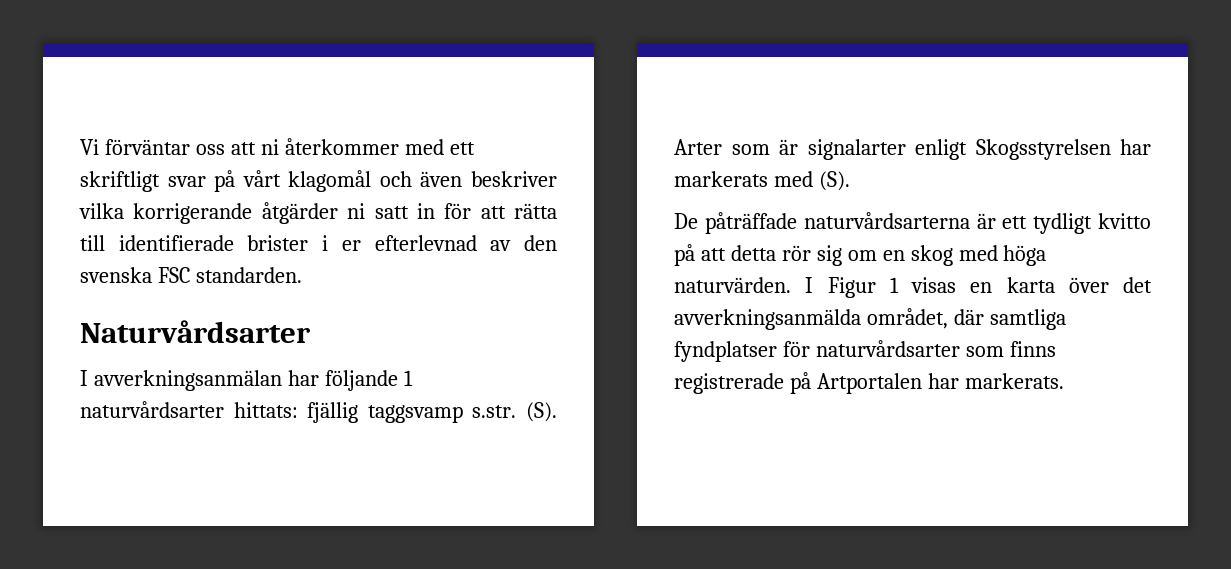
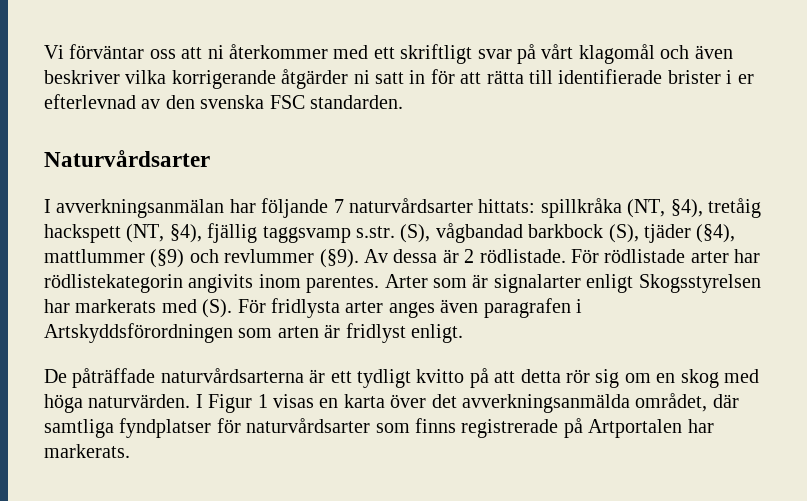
- I avverkningsanmälan har följande 1 naturvårdsarter hittats: fjällig taggsvamp s.str. (S). Arter som är signalarter enligt Skogsstyrelsen har markerats med (S).
+ I avverkningsanmälan har följande 7 naturvårdsarter hittats: spillkråka (NT, §4), tretåig hackspett (NT, §4), fjällig taggsvamp s.str. (S), vågbandad barkbock (S), tjäder (§4), mattlummer (§9) och revlummer (§9). Av dessa är 2 rödlistade. För rödlistade arter har rödlistekategorin angivits inom parentes. Arter som är signalarter enligt Skogsstyrelsen har markerats med (S). För fridlysta arter anges även paragrafen i Artskyddsförordningen som arten är fridlyst enligt.

